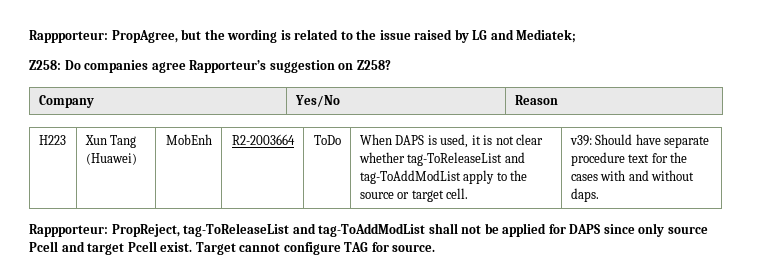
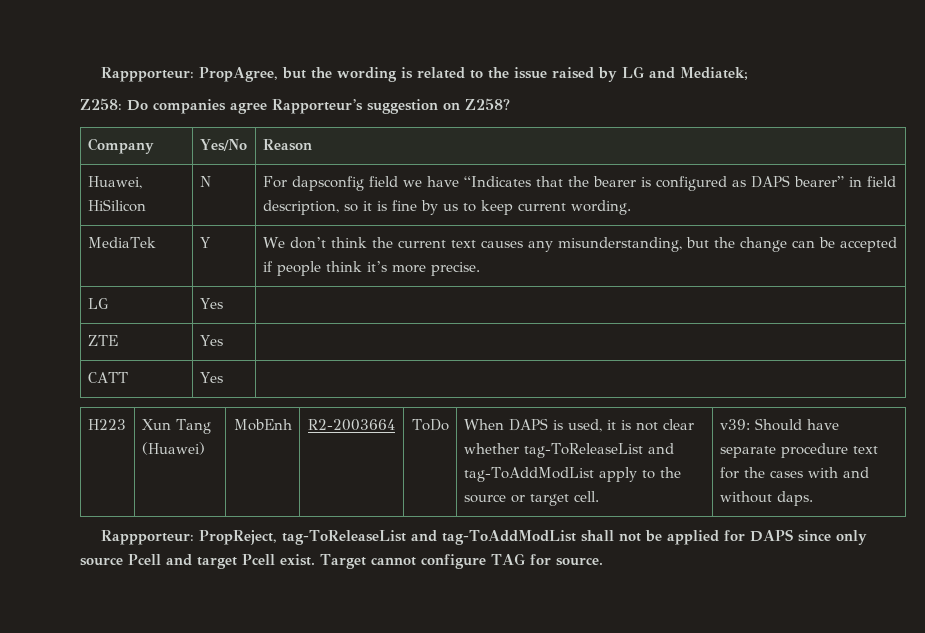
+ Huawei, HiSilicon | N | For dapsconfig field we have “Indicates that the bearer is configured as DAPS bearer” in field description, so it is fine by us to keep current wording.
+ MediaTek | Y | We don’t think the current text causes any misunderstanding, but the change can be accepted if people think it’s more precise.
+ LG | Yes |
+ ZTE | Yes |
+ CATT | Yes |

